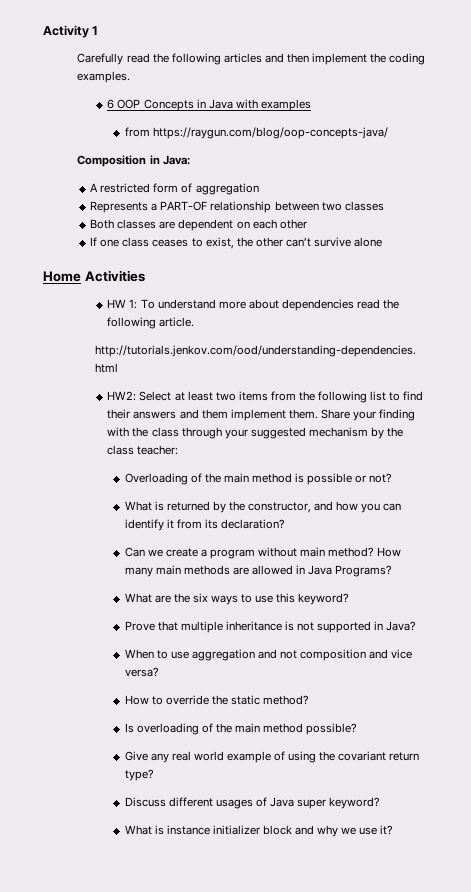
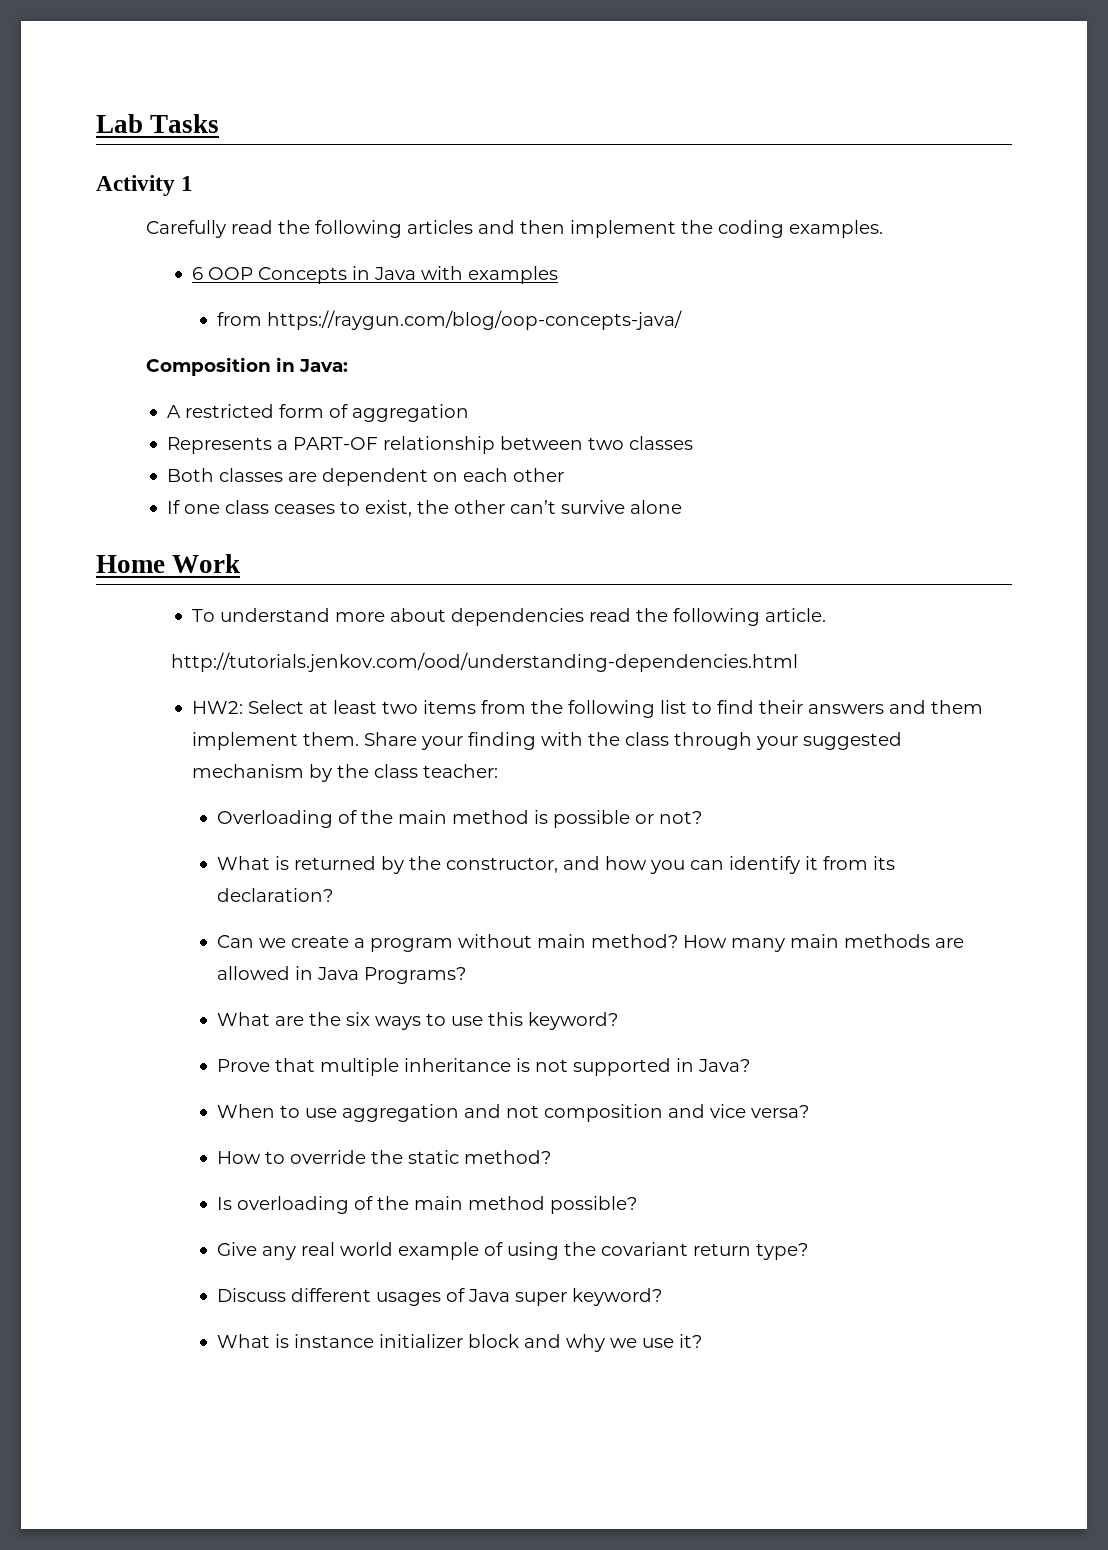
+ Lab Tasks
- Home Activities
- HW 1: To understand more about dependencies read the following article.
+ Home Work
+ To understand more about dependencies read the following article.

